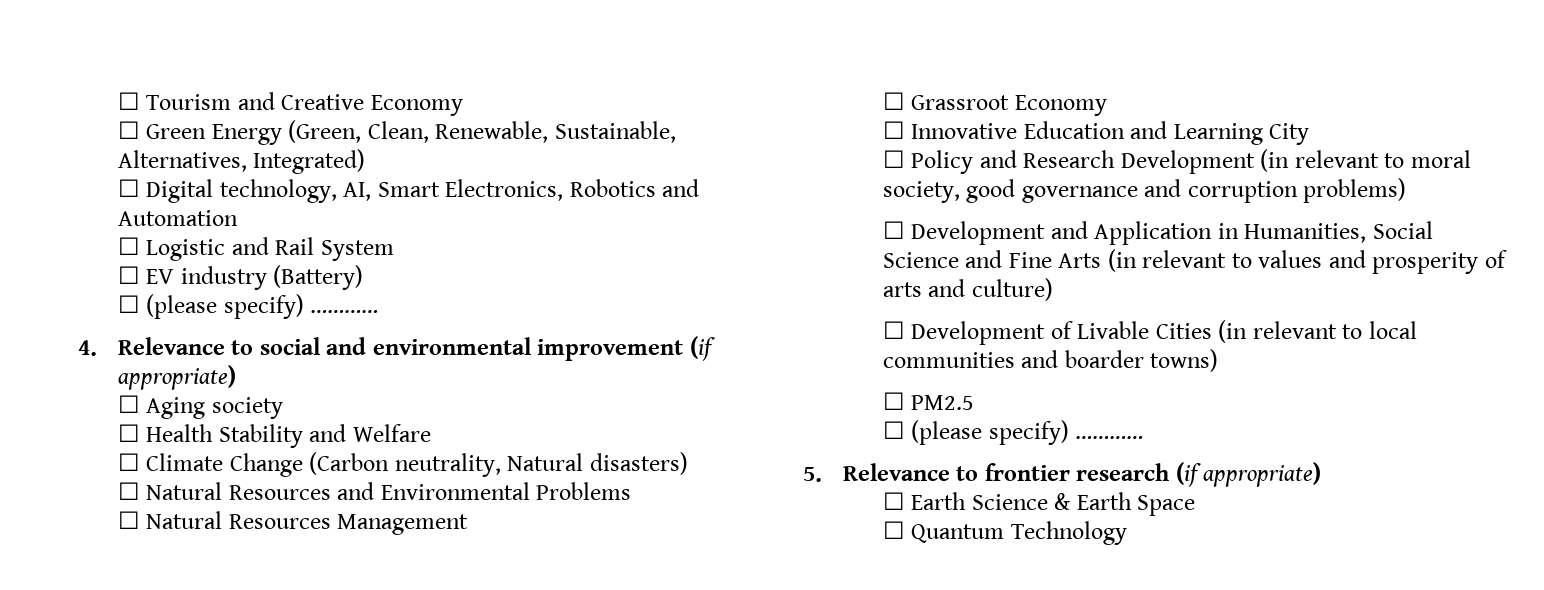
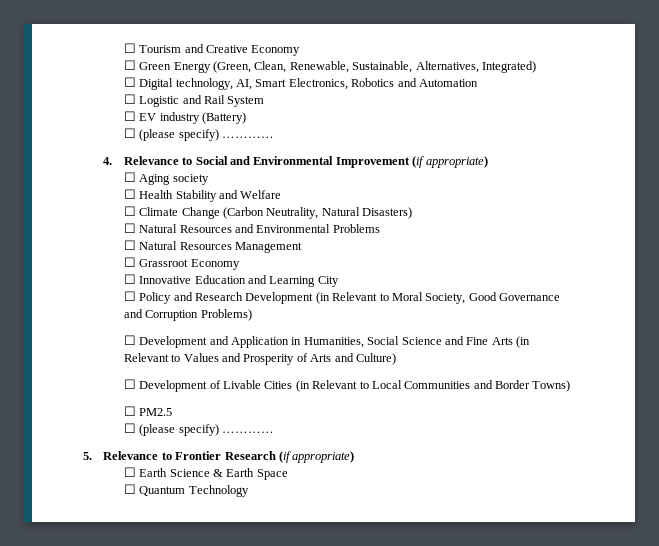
- 4. Relevance to social and environmental improvement (if appropriate)
+ 4. Relevance to Social and Environmental Improvement (if appropriate)
- ☐ Climate Change (Carbon neutrality, Natural disasters)
+ ☐ Climate Change (Carbon Neutrality, Natural Disasters)
- ☐ Policy and Research Development (in relevant to moral society, good governance and corruption problems)
+ ☐ Policy and Research Development (in Relevant to Moral Society, Good Governance and Corruption Problems)
- ☐ Development and Application in Humanities, Social Science and Fine Arts (in relevant to values and prosperity of arts and culture)
+ ☐ Development and Application in Humanities, Social Science and Fine Arts (in Relevant to Values and Prosperity of Arts and Culture)
- ☐ Development of Livable Cities (in relevant to local communities and boarder towns)
+ ☐ Development of Livable Cities (in Relevant to Local Communities and Border Towns)
- 5. Relevance to frontier research (if appropriate)
+ 5. Relevance to Frontier Research (if appropriate)

